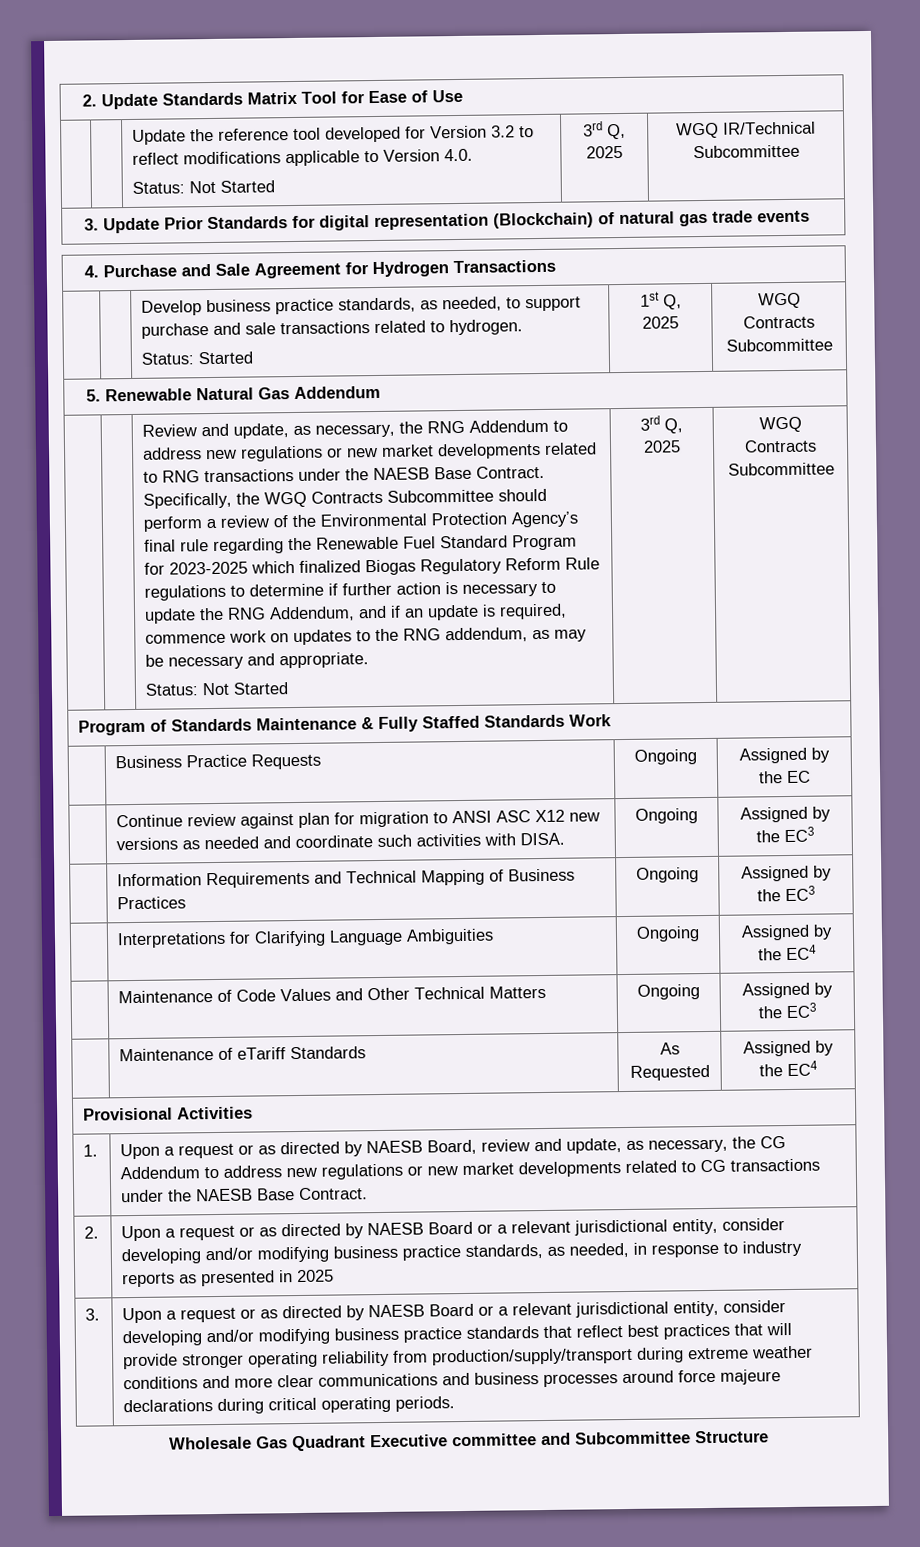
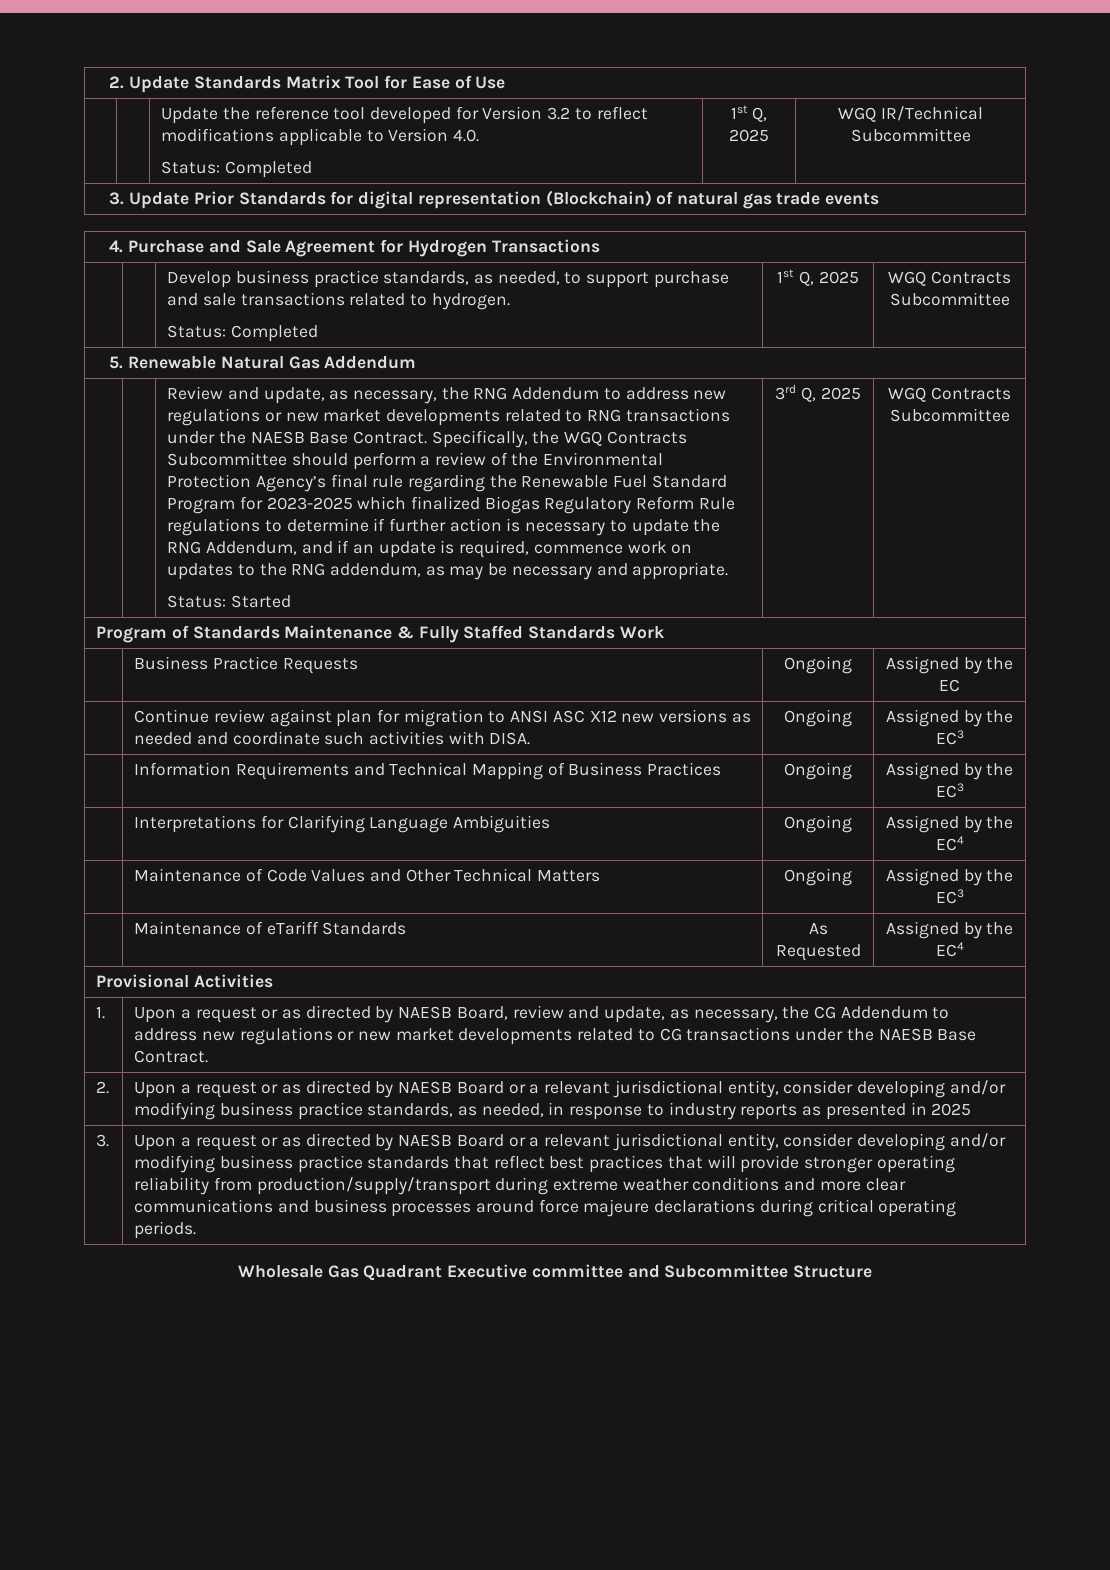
  | | Update the reference tool developed for Version 3.2 to reflect modifications applicable to Version 4.0.
- Status: Not Started | 3rd Q, 2025 | WGQ IR/Technical Subcommittee
+ Status: Completed | 1st Q, 2025 | WGQ IR/Technical Subcommittee
  | | Develop business practice standards, as needed, to support purchase and sale transactions related to hydrogen.
- Status: Started | 1st Q, 2025 | WGQ Contracts Subcommittee
+ Status: Completed | 1st Q, 2025 | WGQ Contracts Subcommittee
  Specifically, the WGQ Contracts Subcommittee should perform a review of the Environmental Protection Agency’s final rule regarding the Renewable Fuel Standard Program for 2023-2025 which finalized Biogas Regulatory Reform Rule regulations to determine if further action is necessary to update the RNG Addendum, and if an update is required, commence work on updates to the RNG addendum, as may be necessary and appropriate.
- Status: Not Started
+ Status: Started

